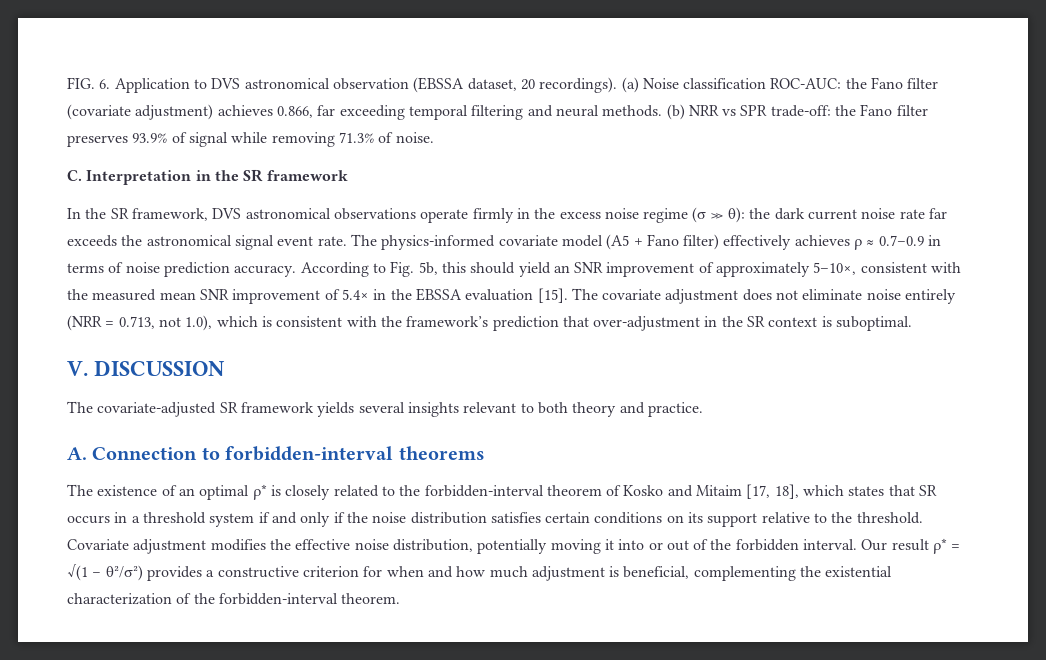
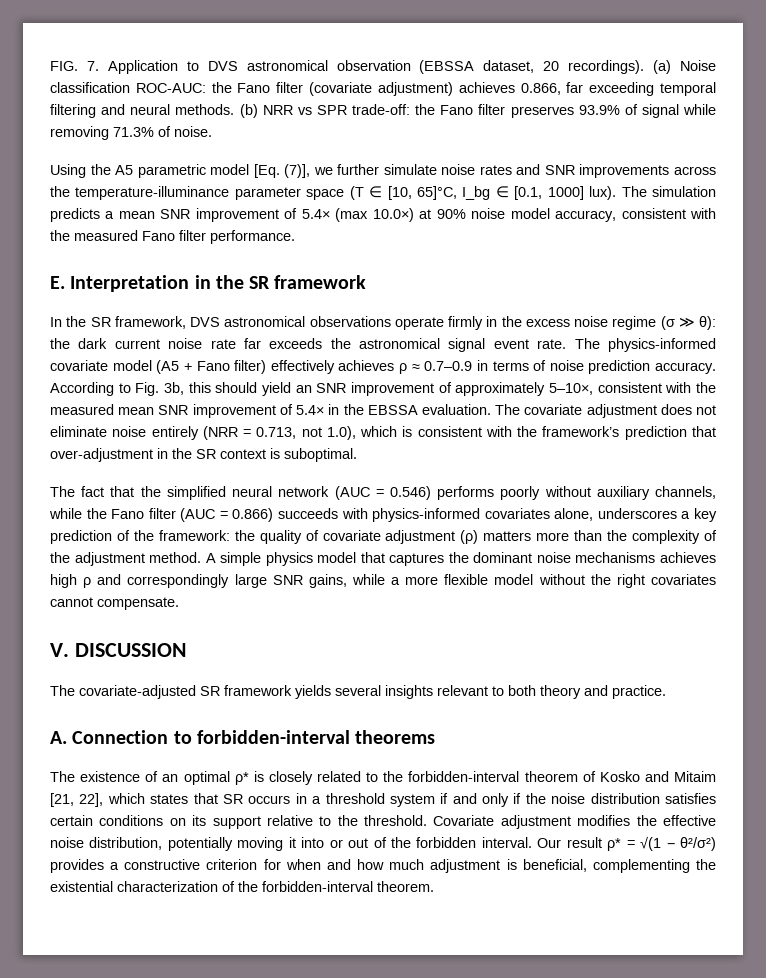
- FIG. 6. Application to DVS astronomical observation (EBSSA dataset, 20 recordings).
+ FIG. 7. Application to DVS astronomical observation (EBSSA dataset, 20 recordings).
- C. Interpretation in the SR framework
+ Using the A5 parametric model [Eq. (7)], we further simulate noise rates and SNR improvements across the temperature-illuminance parameter space (T ∈ [10, 65]°C, I_bg ∈ [0.1, 1000] lux). The simulation predicts a mean SNR improvement of 5.4× (max 10.0×) at 90% noise model accuracy, consistent with the measured Fano filter performance.
+ E. Interpretation in the SR framework
- According to Fig. 5b, this should yield an SNR improvement of approximately 5–10×, consistent with the measured mean SNR improvement of 5.4× in the EBSSA evaluation [15].
+ According to Fig. 3b, this should yield an SNR improvement of approximately 5–10×, consistent with the measured mean SNR improvement of 5.4× in the EBSSA evaluation.
+ The fact that the simplified neural network (AUC = 0.546) performs poorly without auxiliary channels, while the Fano filter (AUC = 0.866) succeeds with physics-informed covariates alone, underscores a key prediction of the framework: the quality of covariate adjustment (ρ) matters more than the complexity of the adjustment method. A simple physics model that captures the dominant noise mechanisms achieves high ρ and correspondingly large SNR gains, while a more flexible model without the right covariates cannot compensate.
- The existence of an optimal ρ* is closely related to the forbidden-interval theorem of Kosko and Mitaim [17, 18], which states that SR occurs in a threshold system if and only if the noise distribution satisfies certain conditions on its support relative to the threshold.
+ The existence of an optimal ρ* is closely related to the forbidden-interval theorem of Kosko and Mitaim [21, 22], which states that SR occurs in a threshold system if and only if the noise distribution satisfies certain conditions on its support relative to the threshold.

